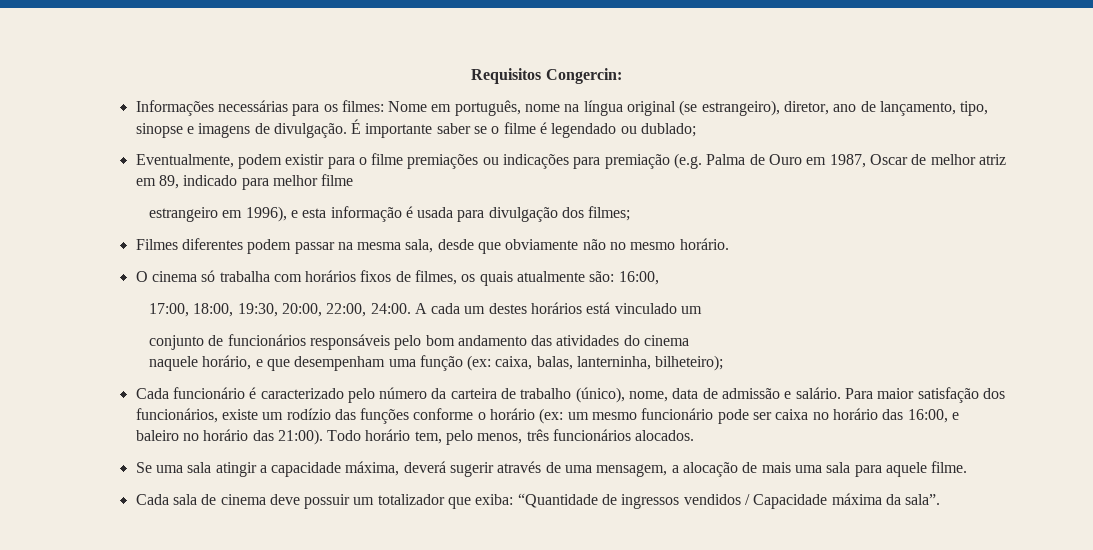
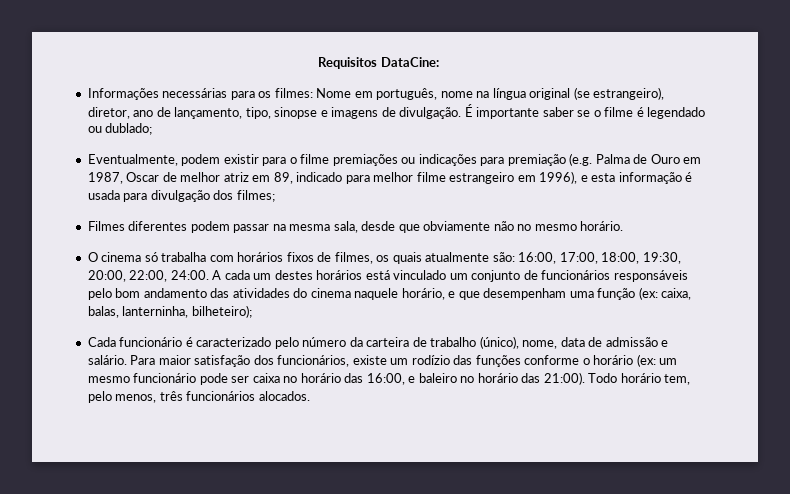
- Requisitos Congercin:
+ Requisitos DataCine:
- Eventualmente, podem existir para o filme premiações ou indicações para premiação (e.g. Palma de Ouro em 1987, Oscar de melhor atriz em 89, indicado para melhor filme
- estrangeiro em 1996), e esta informação é usada para divulgação dos filmes;
+ Eventualmente, podem existir para o filme premiações ou indicações para premiação (e.g. Palma de Ouro em 1987, Oscar de melhor atriz em 89, indicado para melhor filme estrangeiro em 1996), e esta informação é usada para divulgação dos filmes;
- O cinema só trabalha com horários fixos de filmes, os quais atualmente são: 16:00,
- 17:00, 18:00, 19:30, 20:00, 22:00, 24:00.
+ O cinema só trabalha com horários fixos de filmes, os quais atualmente são: 16:00, 17:00, 18:00, 19:30, 20:00, 22:00, 24:00.
- A cada um destes horários está vinculado um
- conjunto de funcionários responsáveis pelo bom andamento das atividades do cinema
- naquele horário, e que desempenham uma função (ex: caixa, balas, lanterninha, bilheteiro);
+ A cada um destes horários está vinculado um conjunto de funcionários responsáveis pelo bom andamento das atividades do cinema naquele horário, e que desempenham uma função (ex: caixa, balas, lanterninha, bilheteiro);
- Se uma sala atingir a capacidade máxima, deverá sugerir através de uma mensagem, a alocação de mais uma sala para aquele filme.
- Cada sala de cinema deve possuir um totalizador que exiba: “Quantidade de ingressos vendidos / Capacidade máxima da sala”.

